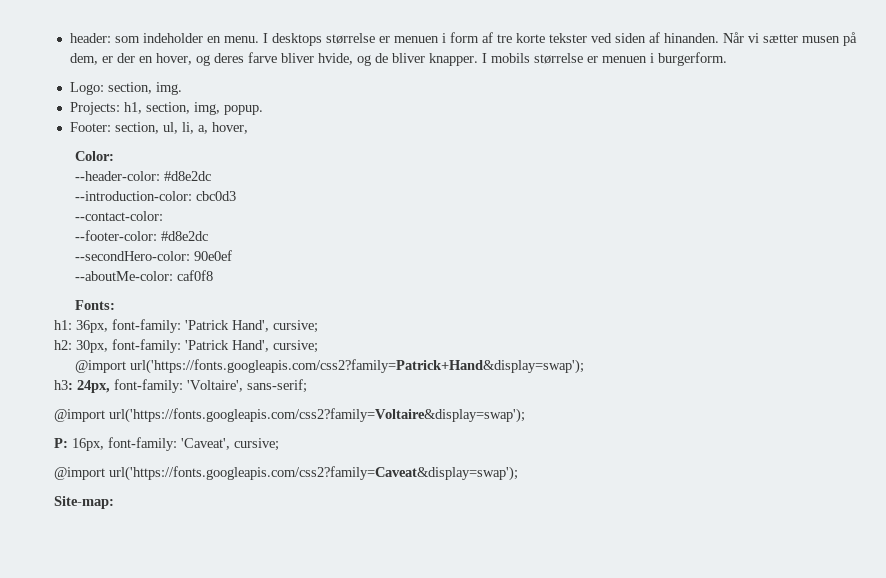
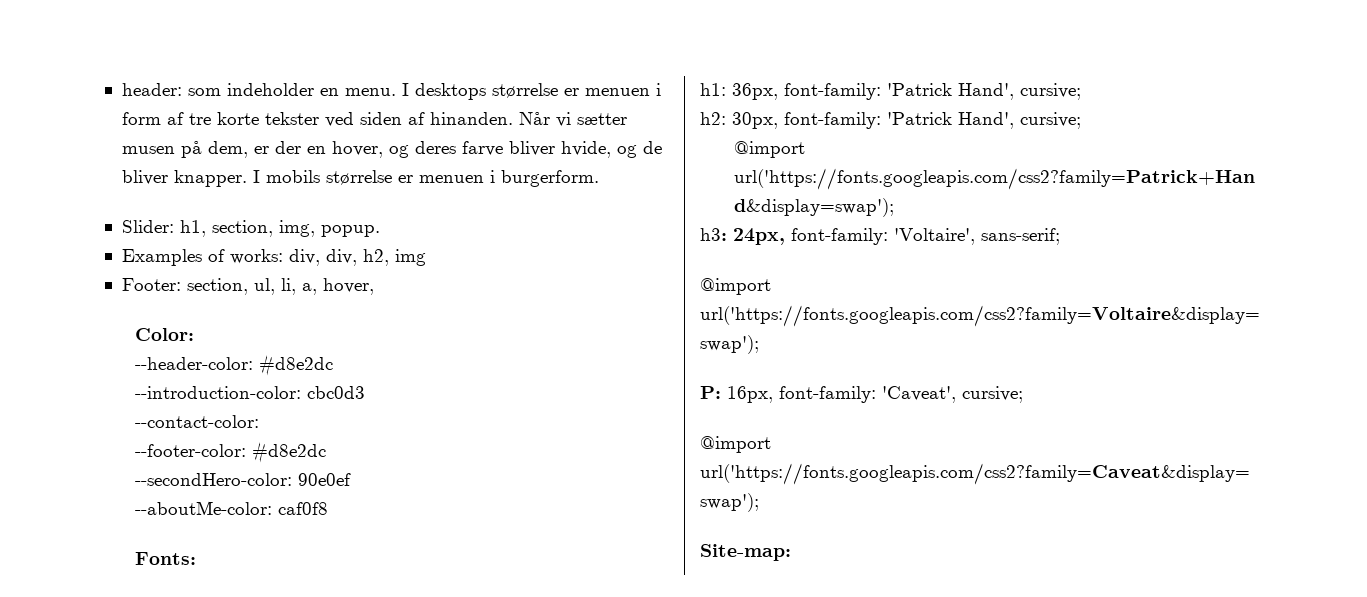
- Logo: section, img.
- Projects: h1, section, img, popup.
+ Slider: h1, section, img, popup.
+ Examples of works: div, div, h2, img

